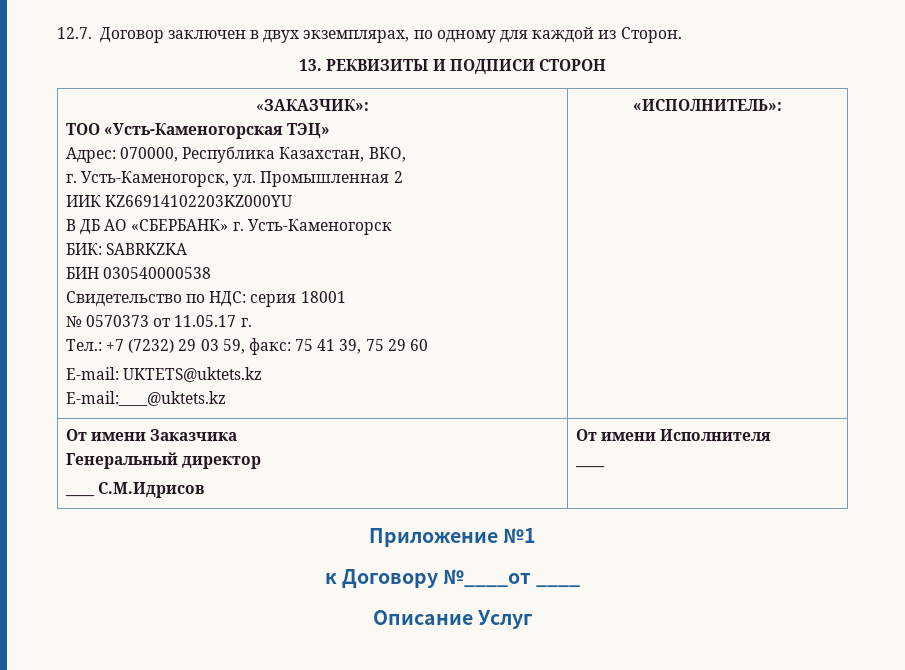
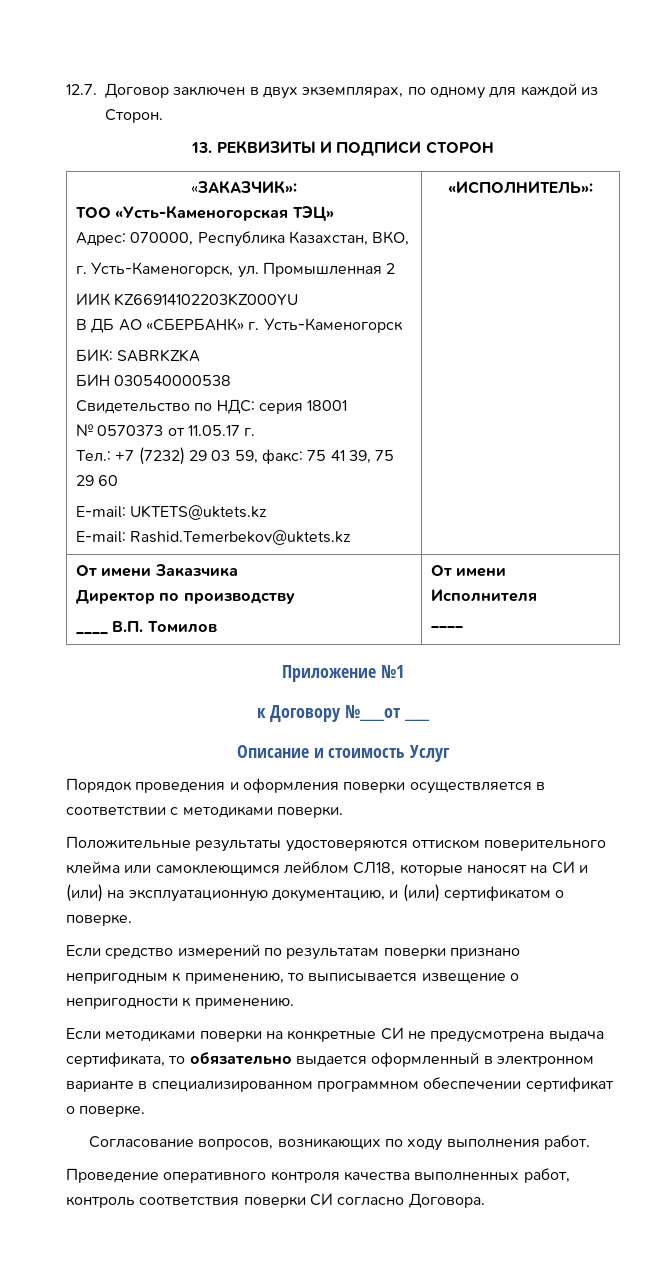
- E-mail:____@uktets.kz
+ E-mail: Rashid.Temerbekov@uktets.kz
  От имени Заказчика
- Генеральный директор
- ____ С.М.Идрисов | От имени Исполнителя
+ Директор по производству
+ ____ В.П. Томилов | От имени Исполнителя
- Описание Услуг
+ Описание и стоимость Услуг
+ Порядок проведения и оформления поверки осуществляется в соответствии с методиками поверки.
+ Положительные результаты удостоверяются оттиском поверительного клейма или самоклеющимся лейблом СЛ18, которые наносят на СИ и (или) на эксплуатационную документацию, и (или) сертификатом о поверке.
+ Если средство измерений по результатам поверки признано непригодным к применению, то выписывается извещение о непригодности к применению.
+ Если методиками поверки на конкретные СИ не предусмотрена выдача сертификата, то обязательно выдается оформленный в электронном варианте в специализированном программном обеспечении сертификат о поверке.
+ Согласование вопросов, возникающих по ходу выполнения работ.
+ Проведение оперативного контроля качества выполненных работ, контроль соответствия поверки СИ согласно Договора.

